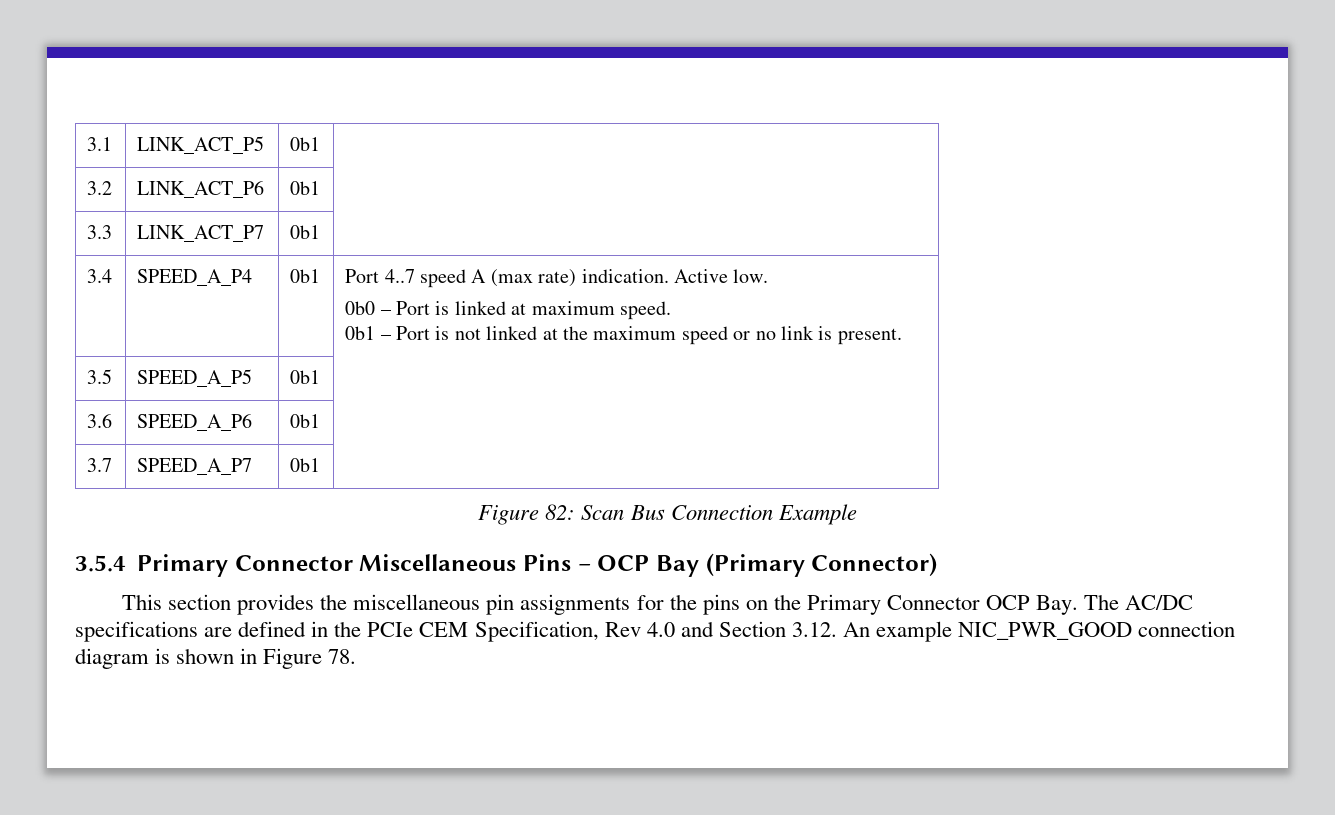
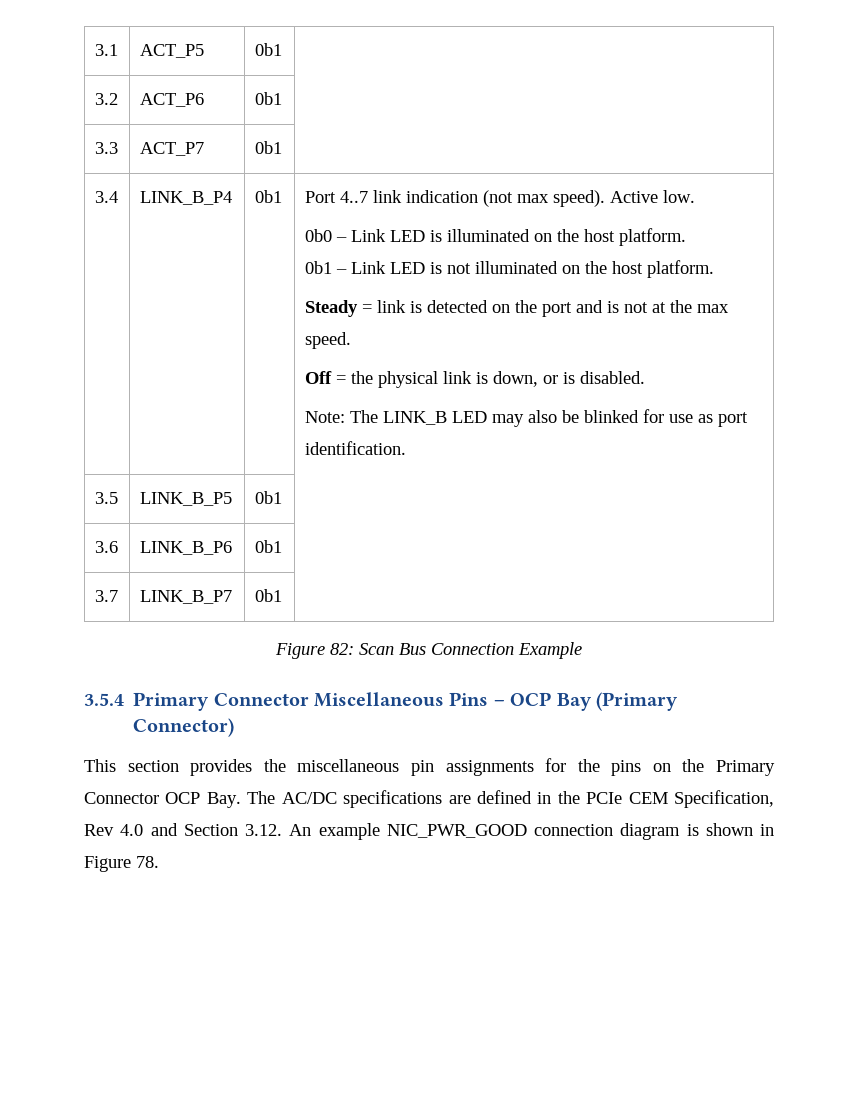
- 3.1 | LINK_ACT_P5 | 0b1 |
+ 3.1 | ACT_P5 | 0b1 |
- 3.2 | LINK_ACT_P6 | 0b1 |
+ 3.2 | ACT_P6 | 0b1 |
- 3.3 | LINK_ACT_P7 | 0b1 |
+ 3.3 | ACT_P7 | 0b1 |
- SPEED_A_P4
+ LINK_B_P4
- Port 4..7 speed A (max rate) indication.
+ Port 4..7 link indication (not max speed).
- 0b0 – Port is linked at maximum speed.
- 0b1 – Port is not linked at the maximum speed or no link is present.
+ 0b0 – Link LED is illuminated on the host platform.
+ 0b1 – Link LED is not illuminated on the host platform.
+ Steady = link is detected on the port and is not at the max speed.
+ Off = the physical link is down, or is disabled.
+ Note: The LINK_B LED may also be blinked for use as port identification.
- 3.5 | SPEED_A_P5 | 0b1 |
+ 3.5 | LINK_B_P5 | 0b1 |
- 3.6 | SPEED_A_P6 | 0b1 |
+ 3.6 | LINK_B_P6 | 0b1 |
- 3.7 | SPEED_A_P7 | 0b1 |
+ 3.7 | LINK_B_P7 | 0b1 |

